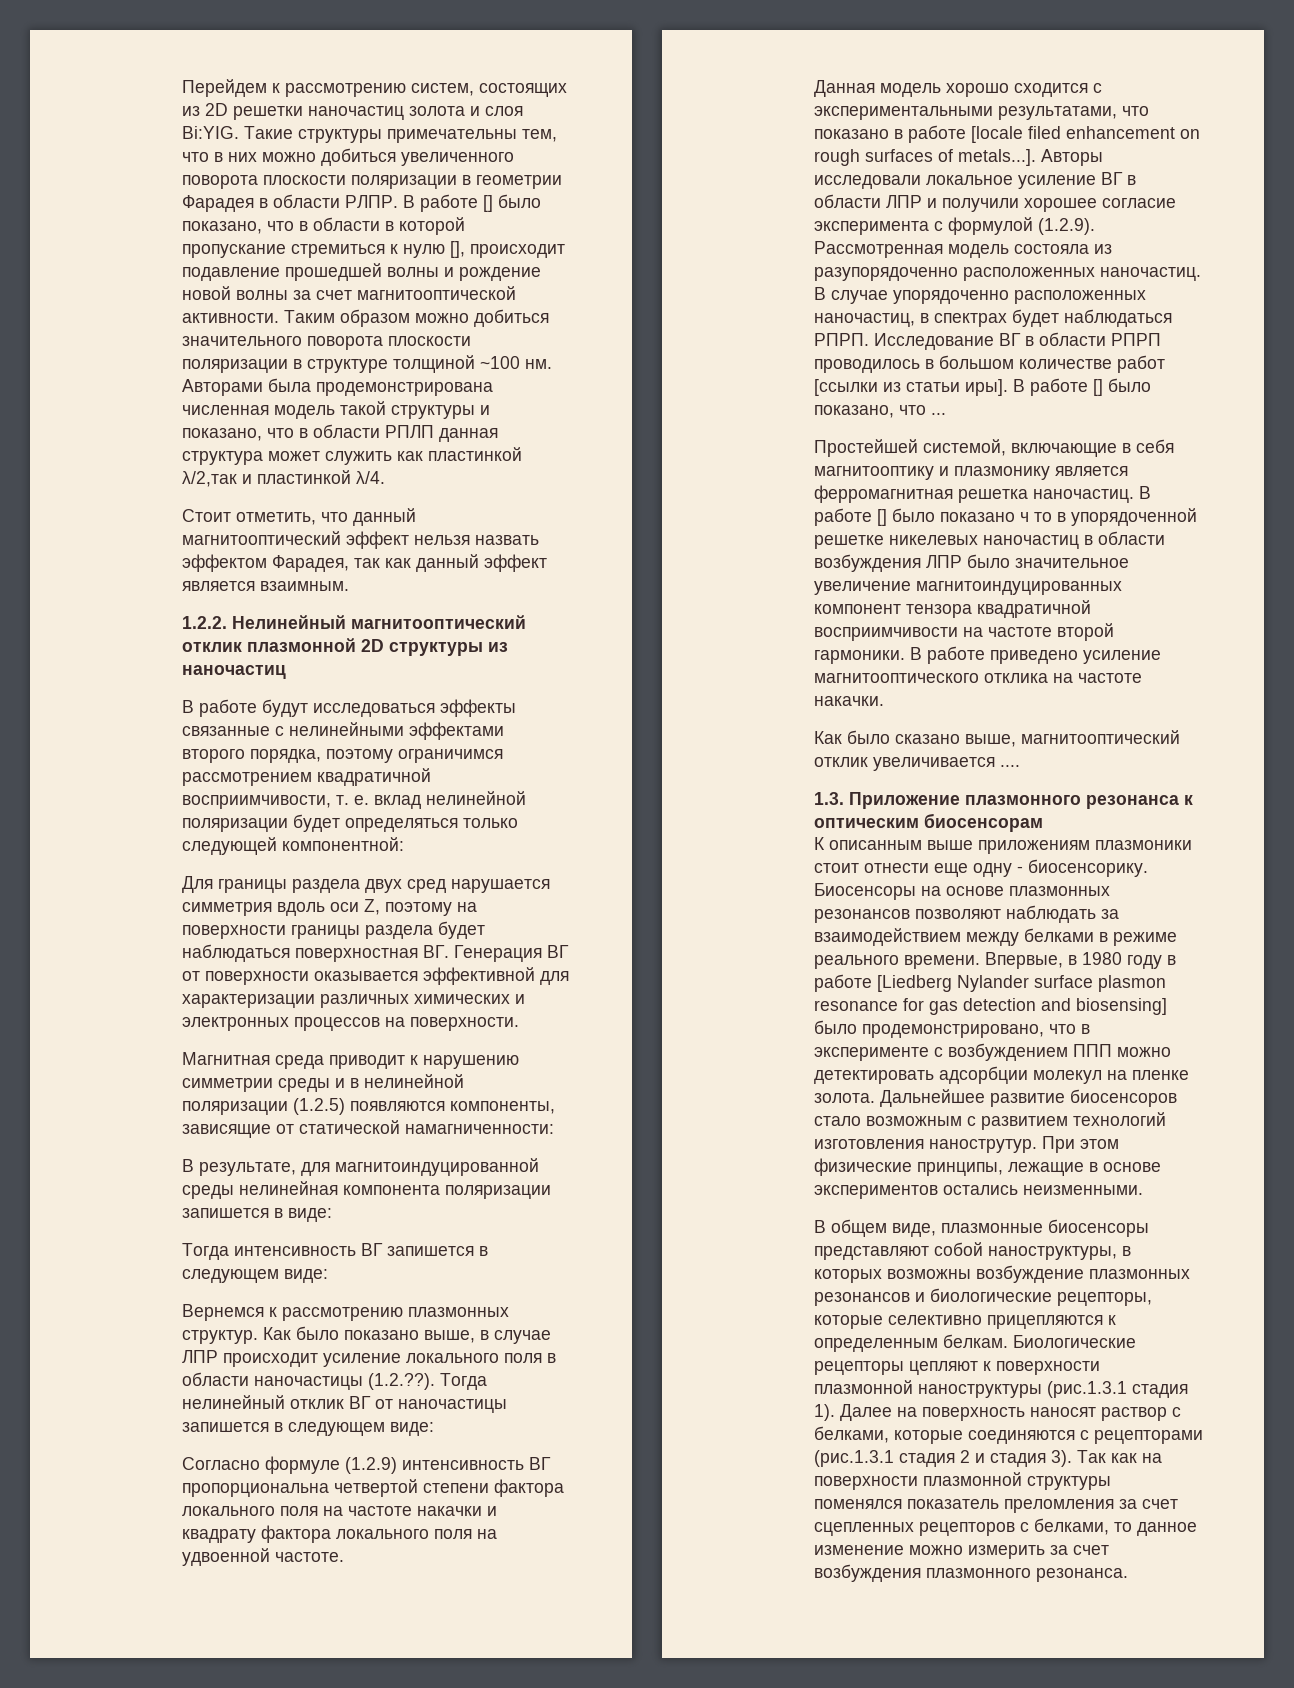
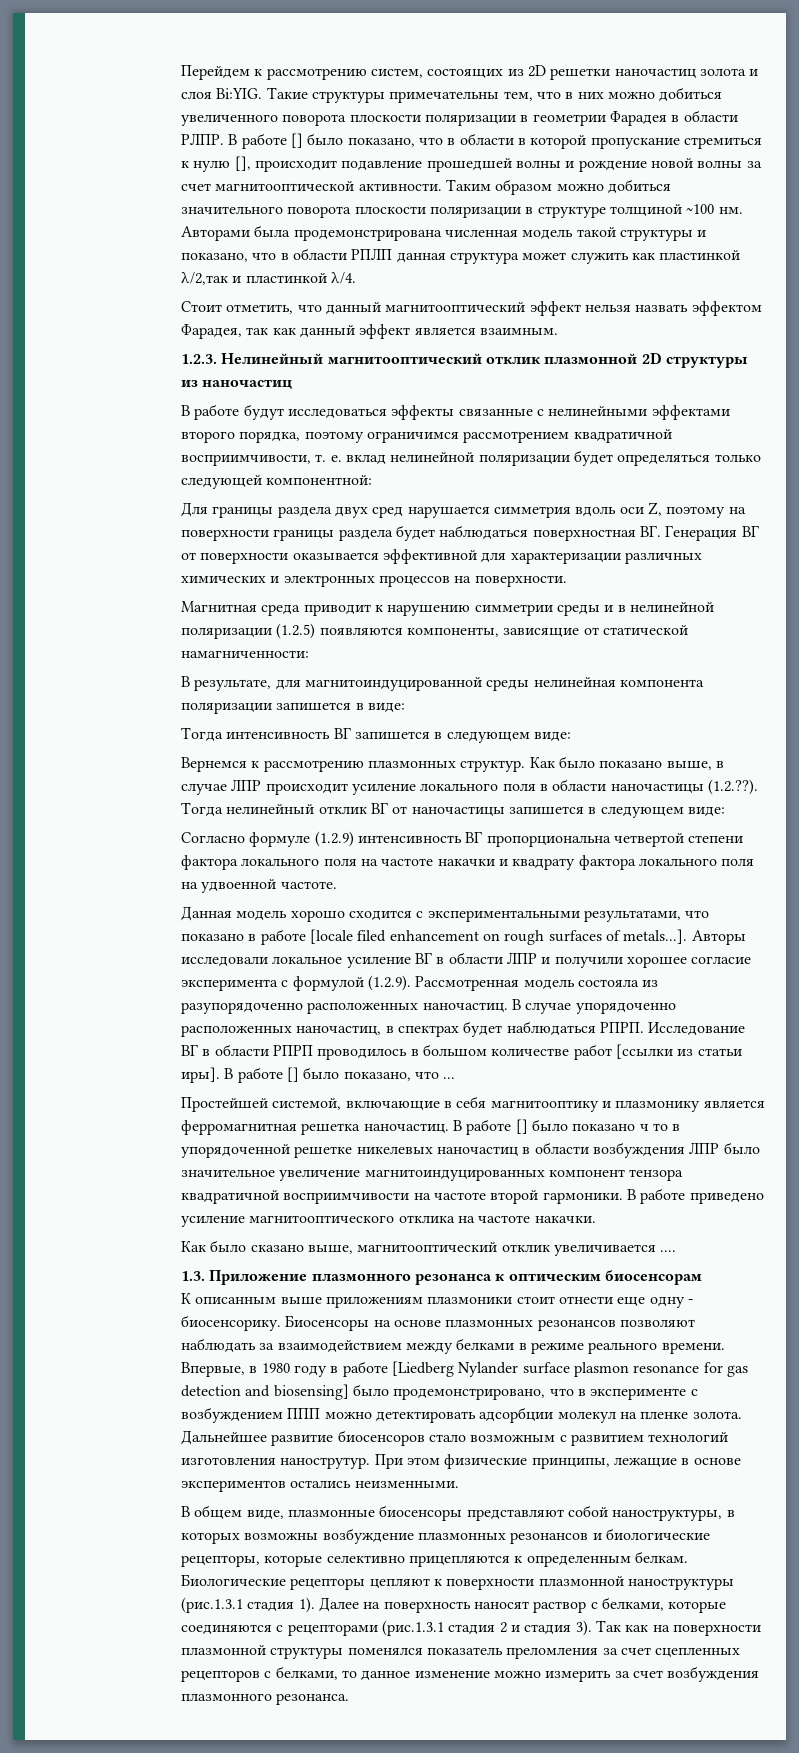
- 1.2.2. Нелинейный магнитооптический отклик плазмонной 2D структуры из наночастиц
+ 1.2.3. Нелинейный магнитооптический отклик плазмонной 2D структуры из наночастиц

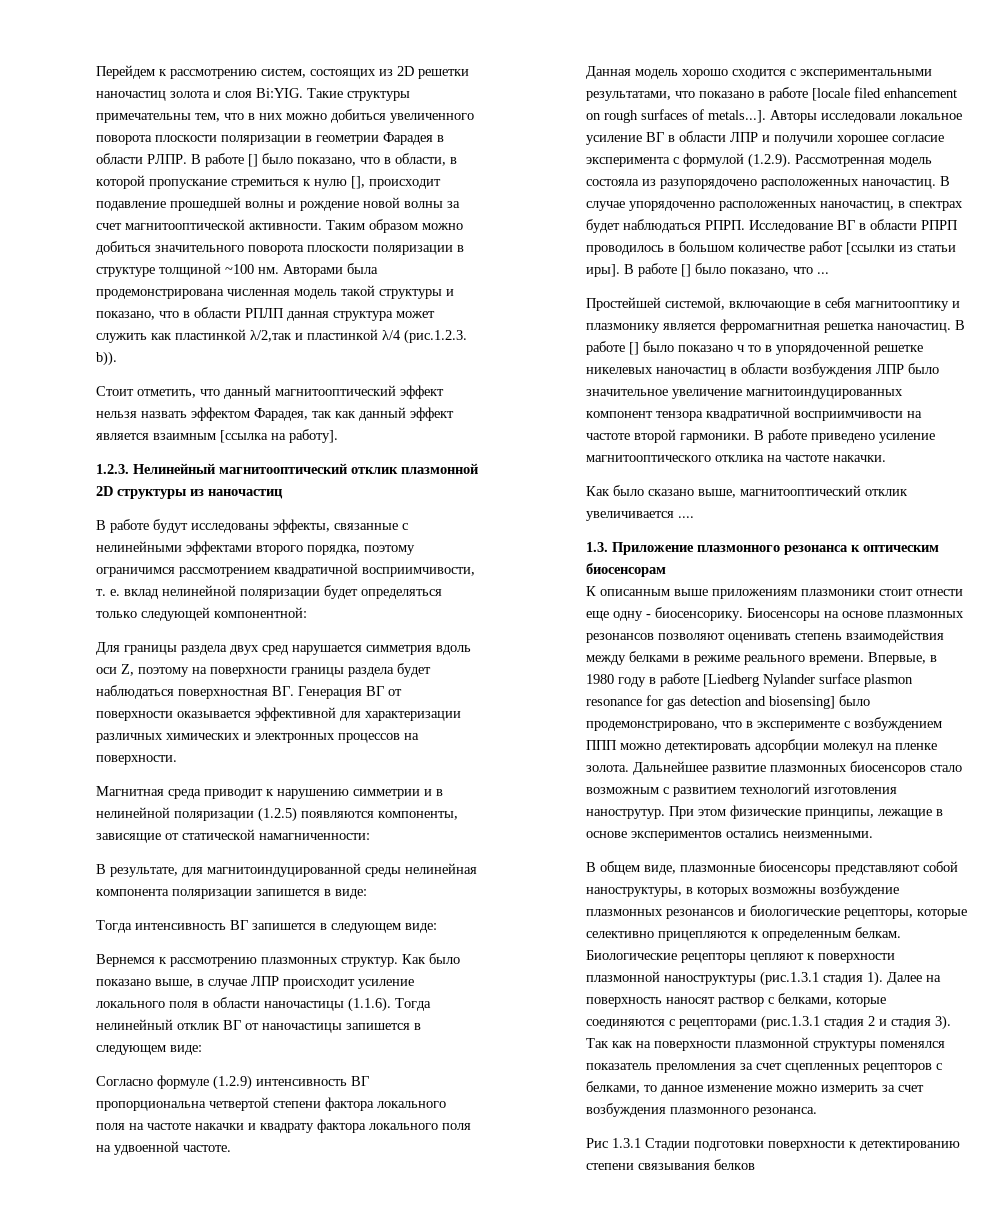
- В работе [] было показано, что в области в которой пропускание стремиться к нулю [], происходит подавление прошедшей волны и рождение новой волны за счет магнитооптической активности.
+ В работе [] было показано, что в области, в которой пропускание стремиться к нулю [], происходит подавление прошедшей волны и рождение новой волны за счет магнитооптической активности.
- Авторами была продемонстрирована численная модель такой структуры и показано, что в области РПЛП данная структура может служить как пластинкой λ/2,так и пластинкой λ/4.
+ Авторами была продемонстрирована численная модель такой структуры и показано, что в области РПЛП данная структура может служить как пластинкой λ/2,так и пластинкой λ/4 (рис.1.2.3. b)).
- Стоит отметить, что данный магнитооптический эффект нельзя назвать эффектом Фарадея, так как данный эффект является взаимным.
+ Стоит отметить, что данный магнитооптический эффект нельзя назвать эффектом Фарадея, так как данный эффект является взаимным [ссылка на работу].
- В работе будут исследоваться эффекты связанные с нелинейными эффектами второго порядка, поэтому ограничимся рассмотрением квадратичной восприимчивости, т. е. вклад нелинейной поляризации будет определяться только следующей компонентной:
+ В работе будут исследованы эффекты, связанные с нелинейными эффектами второго порядка, поэтому ограничимся рассмотрением квадратичной восприимчивости, т. е. вклад нелинейной поляризации будет определяться только следующей компонентной:
- Магнитная среда приводит к нарушению симметрии среды и в нелинейной поляризации (1.2.5) появляются компоненты, зависящие от статической намагниченности:
+ Магнитная среда приводит к нарушению симметрии и в нелинейной поляризации (1.2.5) появляются компоненты, зависящие от статической намагниченности:
- Как было показано выше, в случае ЛПР происходит усиление локального поля в области наночастицы (1.2.??). Тогда нелинейный отклик ВГ от наночастицы запишется в следующем виде:
+ Как было показано выше, в случае ЛПР происходит усиление локального поля в области наночастицы (1.1.6). Тогда нелинейный отклик ВГ от наночастицы запишется в следующем виде:
- Данная модель хорошо сходится с экспериментальными результатами, что показано в работе [locale filed enhancement on rough surfaces of metals...]. Авторы исследовали локальное усиление ВГ в области ЛПР и получили хорошее согласие эксперимента с формулой (1.2.9). Рассмотренная модель состояла из разупорядоченно расположенных наночастиц.
+ Данная модель хорошо сходится с экспериментальными результатами, что показано в работе [locale filed enhancement on rough surfaces of metals...]. Авторы исследовали локальное усиление ВГ в области ЛПР и получили хорошее согласие эксперимента с формулой (1.2.9). Рассмотренная модель состояла из разупорядочено расположенных наночастиц.
- Биосенсоры на основе плазмонных резонансов позволяют наблюдать за взаимодействием между белками в режиме реального времени.
+ Биосенсоры на основе плазмонных резонансов позволяют оценивать степень взаимодействия между белками в режиме реального времени.
- Дальнейшее развитие биосенсоров стало возможным с развитием технологий изготовления нанострутур.
+ Дальнейшее развитие плазмонных биосенсоров стало возможным с развитием технологий изготовления нанострутур.
+ Рис 1.3.1 Стадии подготовки поверхности к детектированию степени связывания белков

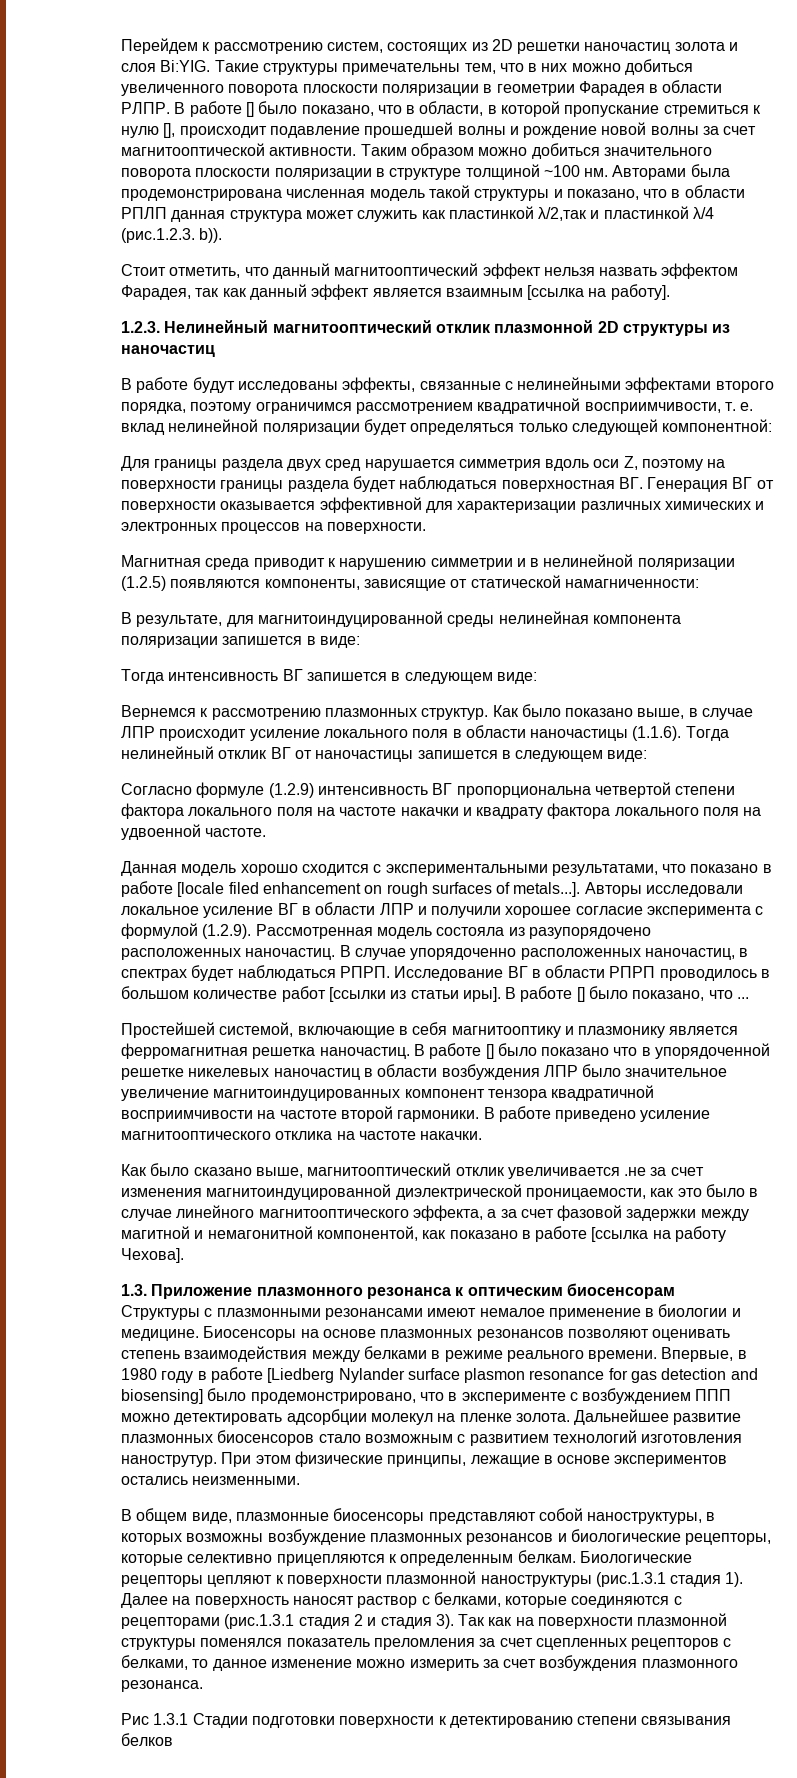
- В работе [] было показано ч то в упорядоченной решетке никелевых наночастиц в области возбуждения ЛПР было значительное увеличение магнитоиндуцированных компонент тензора квадратичной восприимчивости на частоте второй гармоники.
+ В работе [] было показано что в упорядоченной решетке никелевых наночастиц в области возбуждения ЛПР было значительное увеличение магнитоиндуцированных компонент тензора квадратичной восприимчивости на частоте второй гармоники.
- Как было сказано выше, магнитооптический отклик увеличивается ....
+ Как было сказано выше, магнитооптический отклик увеличивается .не за счет изменения магнитоиндуцированной диэлектрической проницаемости, как это было в случае линейного магнитооптического эффекта, а за счет фазовой задержки между магитной и немагонитной компонентой, как показано в работе [ссылка на работу Чехова].
- К описанным выше приложениям плазмоники стоит отнести еще одну - биосенсорику.
+ Структуры с плазмонными резонансами имеют немалое применение в биологии и медицине.

